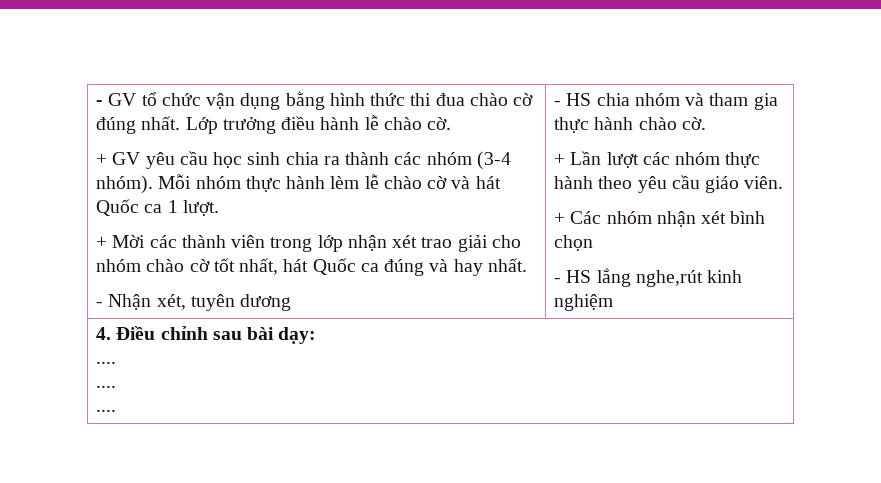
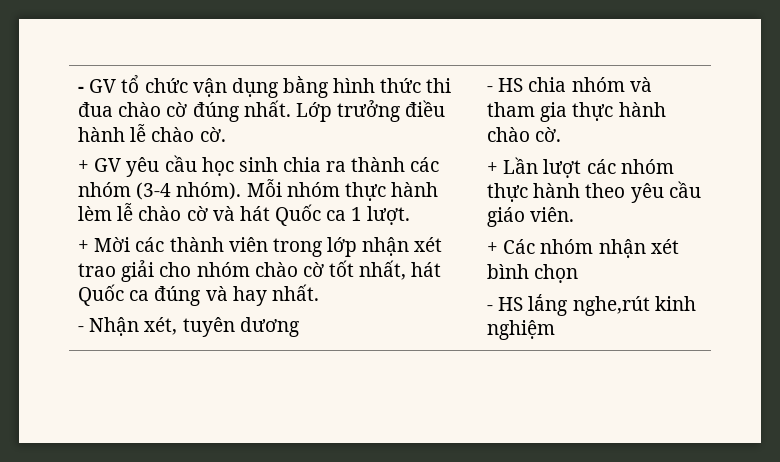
- 4. Điều chỉnh sau bài dạy:
- ....
- ....
- ....

